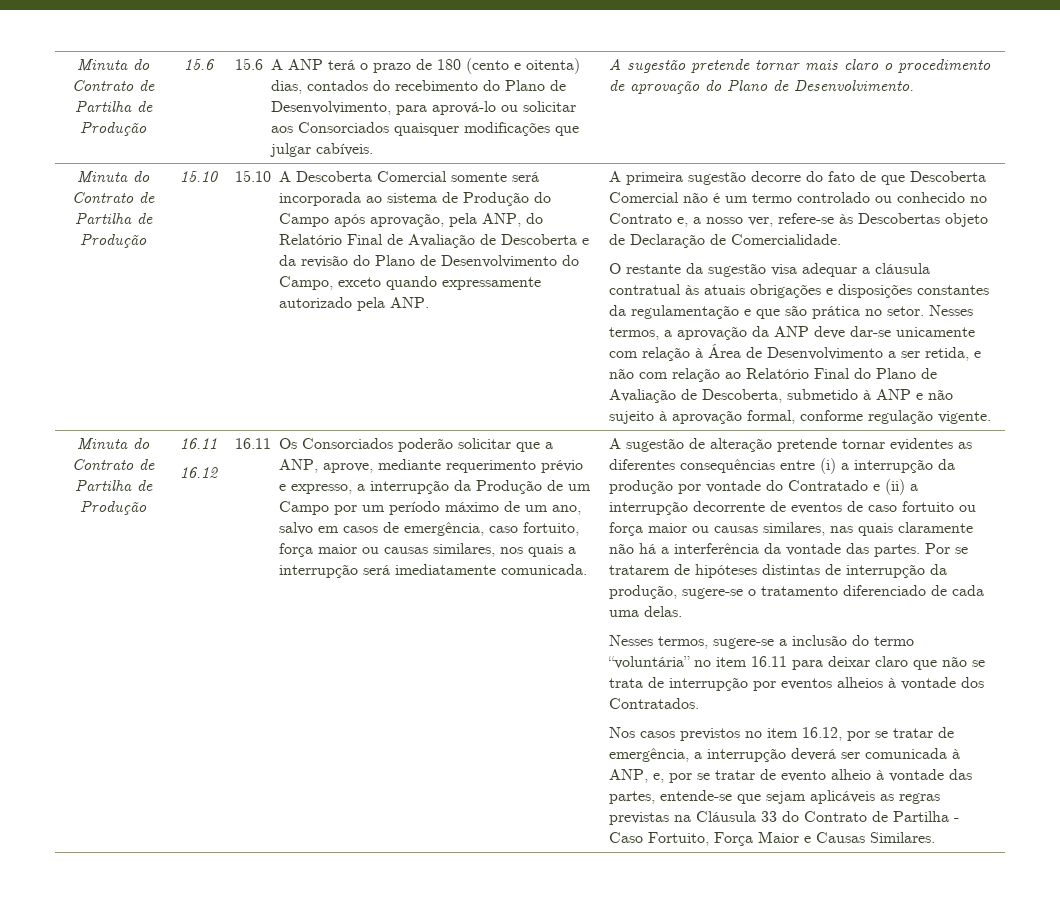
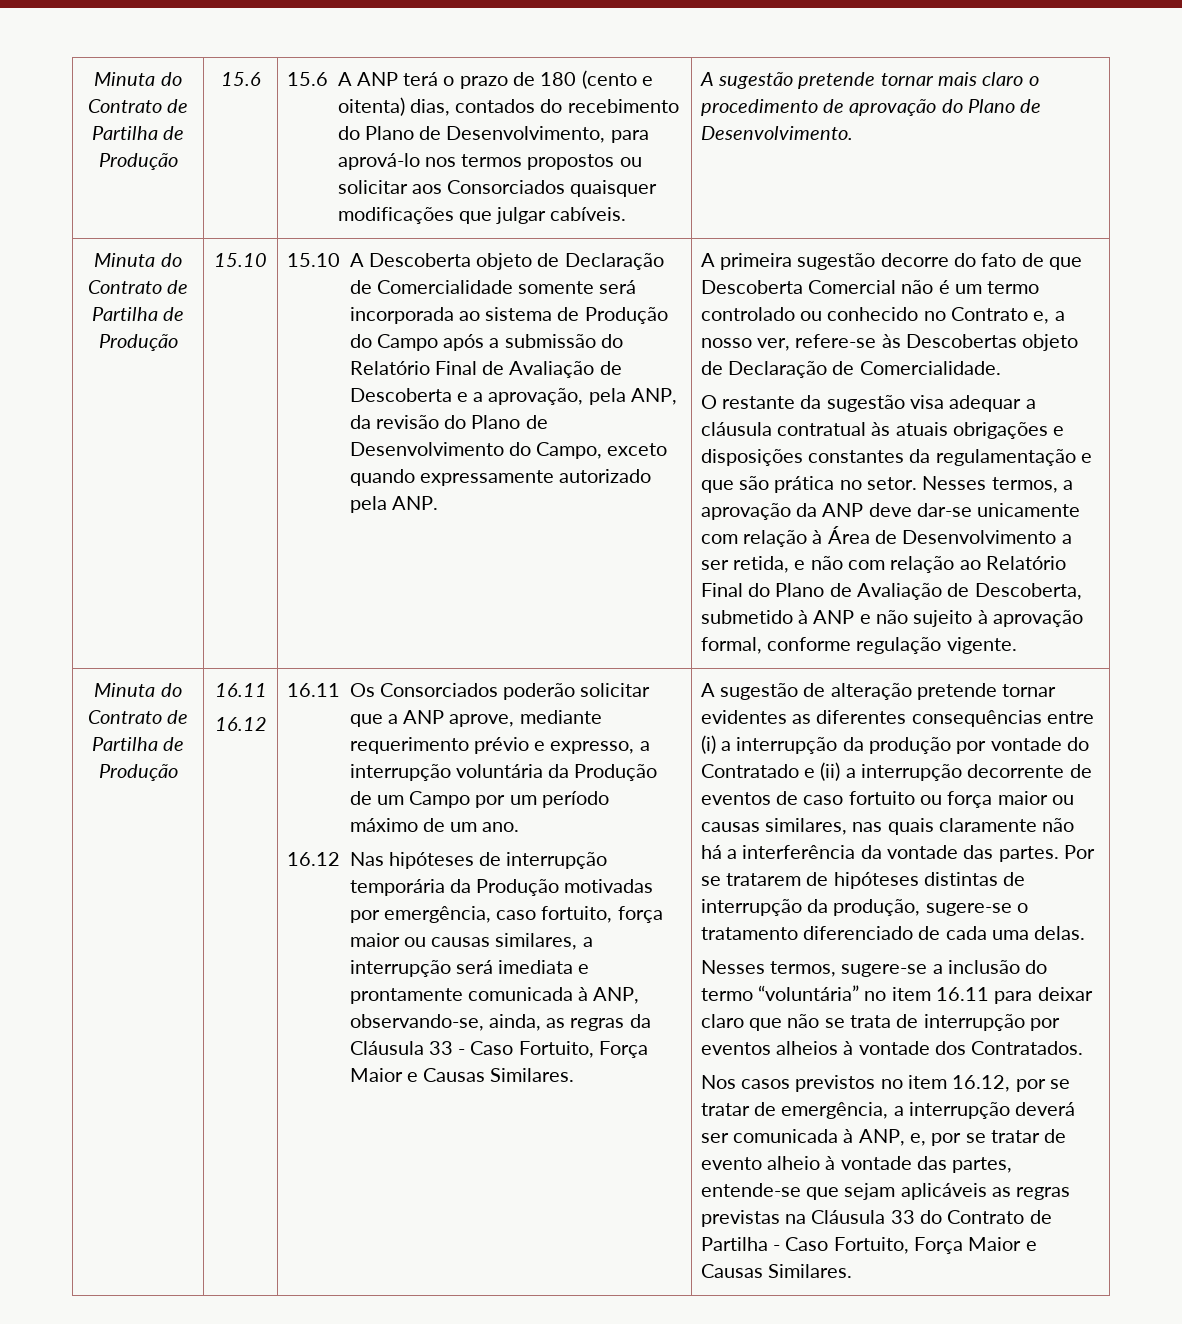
- 15.6 A ANP terá o prazo de 180 (cento e oitenta) dias, contados do recebimento do Plano de Desenvolvimento, para aprová-lo ou solicitar aos Consorciados quaisquer modificações que julgar cabíveis.
+ 15.6 A ANP terá o prazo de 180 (cento e oitenta) dias, contados do recebimento do Plano de Desenvolvimento, para aprová-lo nos termos propostos ou solicitar aos Consorciados quaisquer modificações que julgar cabíveis.
- 15.10 A Descoberta Comercial somente será incorporada ao sistema de Produção do Campo após aprovação, pela ANP, do Relatório Final de Avaliação de Descoberta e da revisão do Plano de Desenvolvimento do Campo, exceto quando expressamente autorizado pela ANP.
+ 15.10 A Descoberta objeto de Declaração de Comercialidade somente será incorporada ao sistema de Produção do Campo após a submissão do Relatório Final de Avaliação de Descoberta e a aprovação, pela ANP, da revisão do Plano de Desenvolvimento do Campo, exceto quando expressamente autorizado pela ANP.
- 16.11 Os Consorciados poderão solicitar que a ANP, aprove, mediante requerimento prévio e expresso, a interrupção da Produção de um Campo por um período máximo de um ano, salvo em casos de emergência, caso fortuito, força maior ou causas similares, nos quais a interrupção será imediatamente comunicada.
+ 16.11 Os Consorciados poderão solicitar que a ANP aprove, mediante requerimento prévio e expresso, a interrupção voluntária da Produção de um Campo por um período máximo de um ano.
+ 16.12 Nas hipóteses de interrupção temporária da Produção motivadas por emergência, caso fortuito, força maior ou causas similares, a interrupção será imediata e prontamente comunicada à ANP, observando-se, ainda, as regras da Cláusula 33 - Caso Fortuito, Força Maior e Causas Similares.

